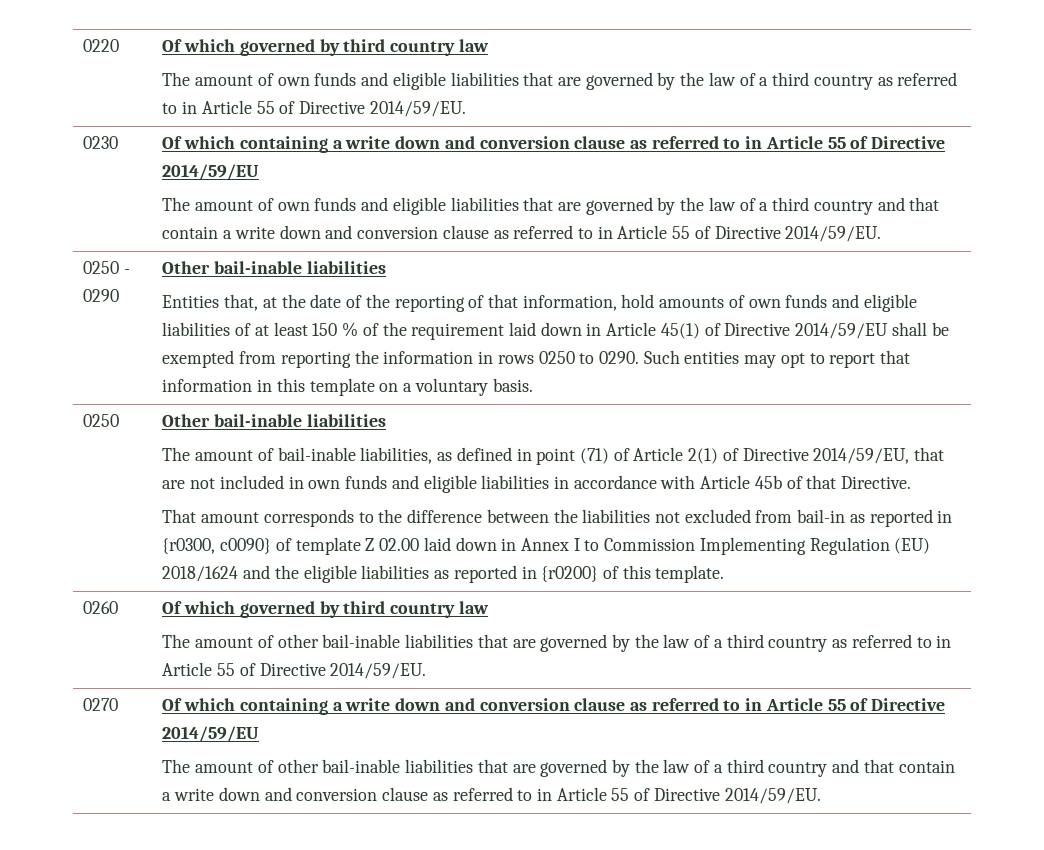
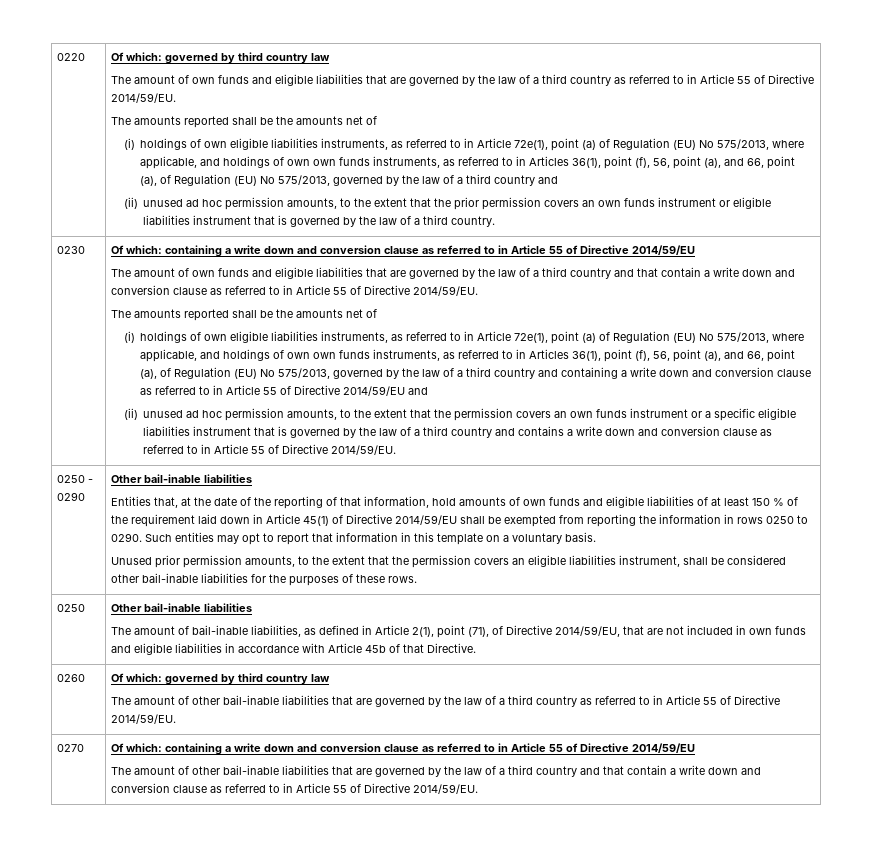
- 0220 | Of which governed by third country law
+ 0220 | Of which: governed by third country law
  The amount of own funds and eligible liabilities that are governed by the law of a third country as referred to in Article 55 of Directive 2014/59/EU.
+ The amounts reported shall be the amounts net of
+ (i) holdings of own eligible liabilities instruments, as referred to in Article 72e(1), point (a) of Regulation (EU) No 575/2013, where applicable, and holdings of own own funds instruments, as referred to in Articles 36(1), point (f), 56, point (a), and 66, point (a), of Regulation (EU) No 575/2013, governed by the law of a third country and
+ (ii) unused ad hoc permission amounts, to the extent that the prior permission covers an own funds instrument or eligible liabilities instrument that is governed by the law of a third country.
- 0230 | Of which containing a write down and conversion clause as referred to in Article 55 of Directive 2014/59/EU
+ 0230 | Of which: containing a write down and conversion clause as referred to in Article 55 of Directive 2014/59/EU
  The amount of own funds and eligible liabilities that are governed by the law of a third country and that contain a write down and conversion clause as referred to in Article 55 of Directive 2014/59/EU.
+ The amounts reported shall be the amounts net of
+ (i) holdings of own eligible liabilities instruments, as referred to in Article 72e(1), point (a) of Regulation (EU) No 575/2013, where applicable, and holdings of own own funds instruments, as referred to in Articles 36(1), point (f), 56, point (a), and 66, point (a), of Regulation (EU) No 575/2013, governed by the law of a third country and containing a write down and conversion clause as referred to in Article 55 of Directive 2014/59/EU and
+ (ii) unused ad hoc permission amounts, to the extent that the permission covers an own funds instrument or a specific eligible liabilities instrument that is governed by the law of a third country and contains a write down and conversion clause as referred to in Article 55 of Directive 2014/59/EU.
+ Unused prior permission amounts, to the extent that the permission covers an eligible liabilities instrument, shall be considered other bail-inable liabilities for the purposes of these rows.
- The amount of bail-inable liabilities, as defined in point (71) of Article 2(1) of Directive 2014/59/EU, that are not included in own funds and eligible liabilities in accordance with Article 45b of that Directive.
+ The amount of bail-inable liabilities, as defined in Article 2(1), point (71), of Directive 2014/59/EU, that are not included in own funds and eligible liabilities in accordance with Article 45b of that Directive.
- That amount corresponds to the difference between the liabilities not excluded from bail-in as reported in {r0300, c0090} of template Z 02.00 laid down in Annex I to Commission Implementing Regulation (EU) 2018/1624 and the eligible liabilities as reported in {r0200} of this template.
- 0260 | Of which governed by third country law
+ 0260 | Of which: governed by third country law
- 0270 | Of which containing a write down and conversion clause as referred to in Article 55 of Directive 2014/59/EU
+ 0270 | Of which: containing a write down and conversion clause as referred to in Article 55 of Directive 2014/59/EU

